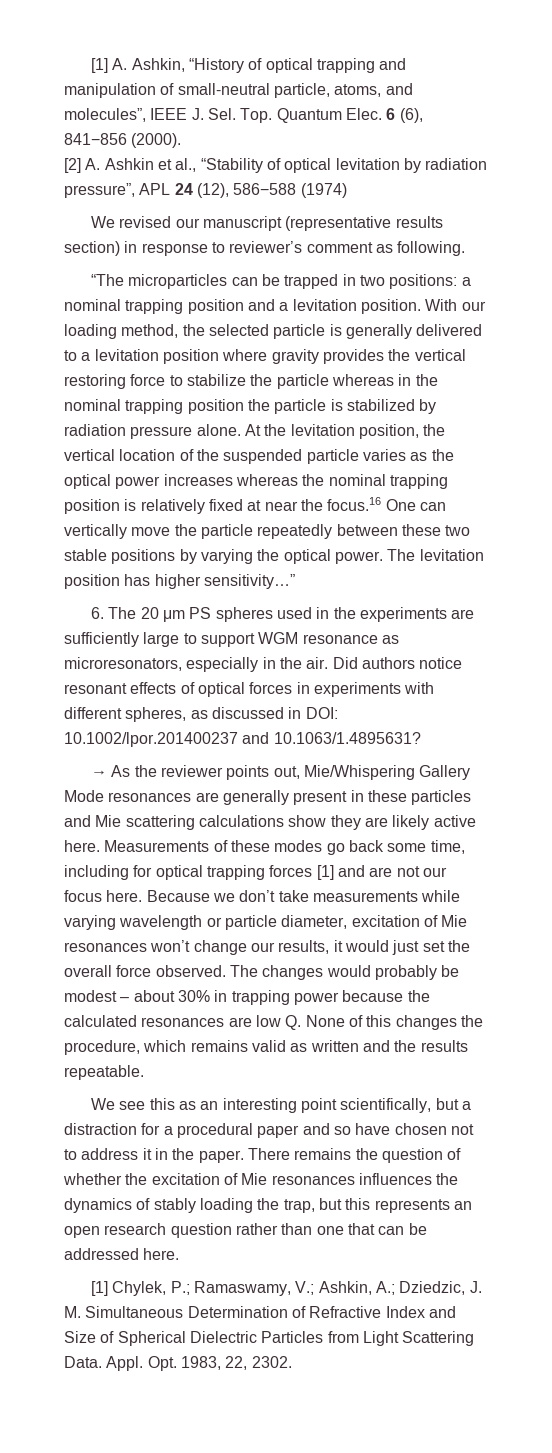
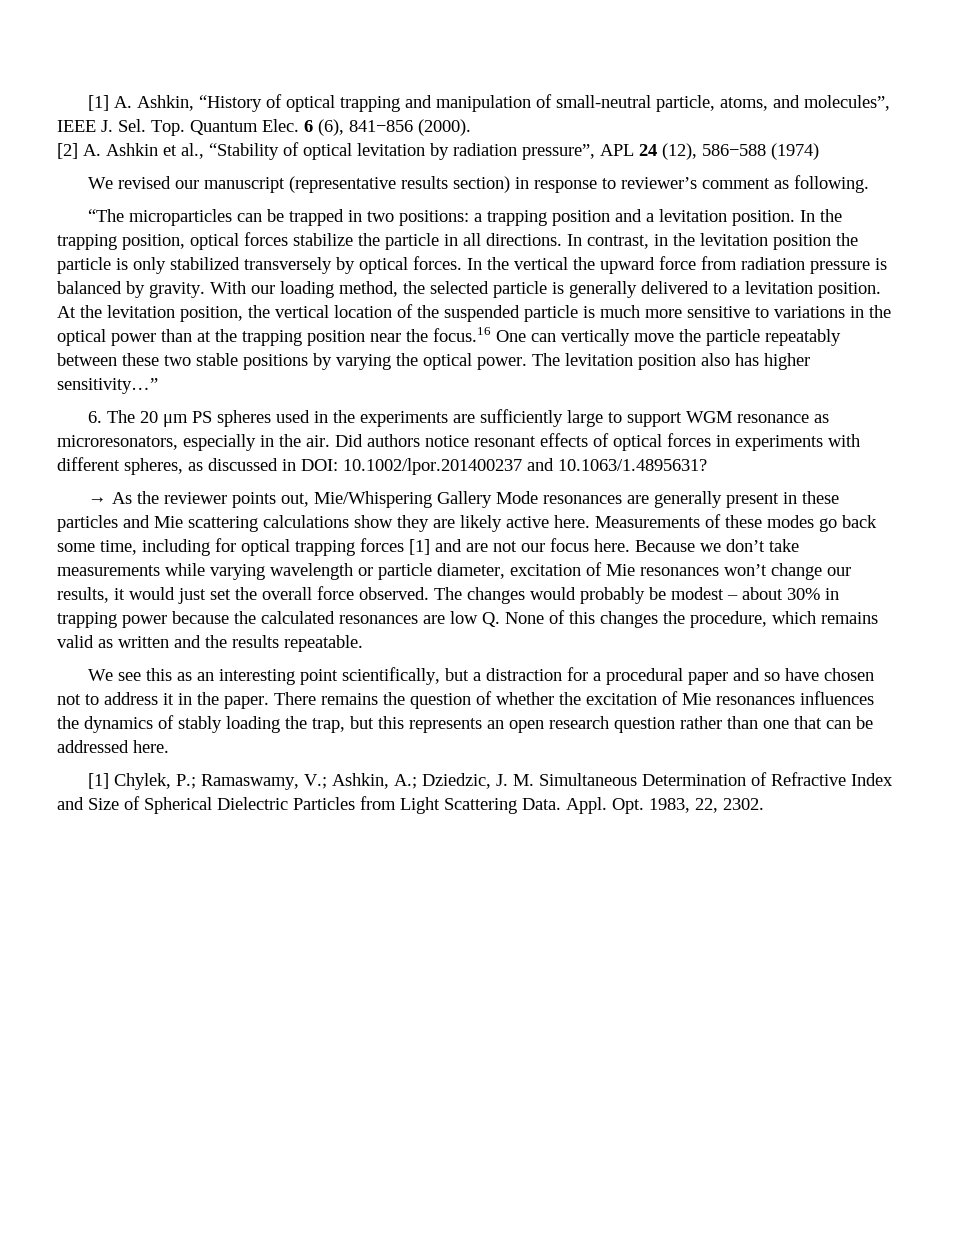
- “The microparticles can be trapped in two positions: a nominal trapping position and a levitation position.
+ “The microparticles can be trapped in two positions: a trapping position and a levitation position.
+ In the trapping position, optical forces stabilize the particle in all directions. In contrast, in the levitation position the particle is only stabilized transversely by optical forces. In the vertical the upward force from radiation pressure is balanced by gravity.
- With our loading method, the selected particle is generally delivered to a levitation position where gravity provides the vertical restoring force to stabilize the particle whereas in the nominal trapping position the particle is stabilized by radiation pressure alone.
+ With our loading method, the selected particle is generally delivered to a levitation position.
- At the levitation position, the vertical location of the suspended particle varies as the optical power increases whereas the nominal trapping position is relatively fixed at near the focus.16 One can vertically move the particle repeatedly between these two stable positions by varying the optical power.
+ At the levitation position, the vertical location of the suspended particle is much more sensitive to variations in the optical power than at the trapping position near the focus.16 One can vertically move the particle repeatably between these two stable positions by varying the optical power.
- The levitation position has higher sensitivity…”
+ The levitation position also has higher sensitivity…”

